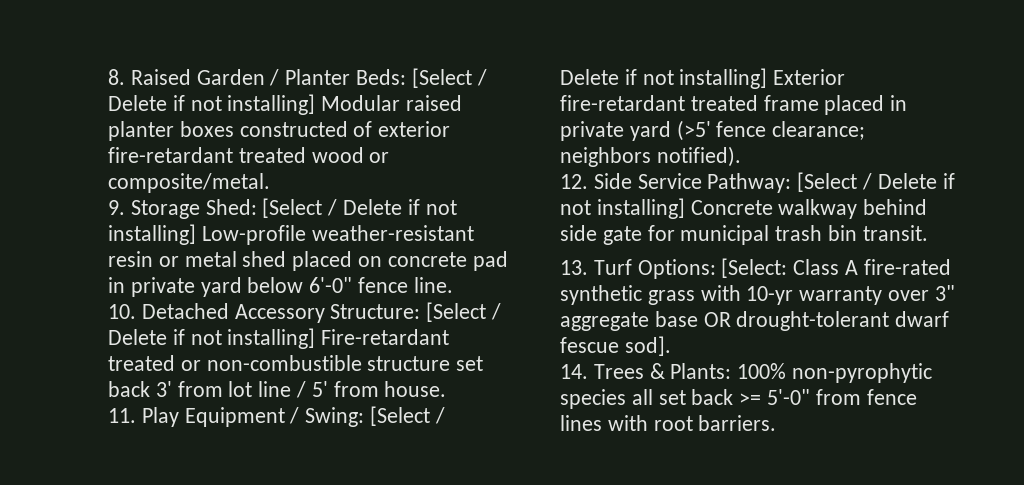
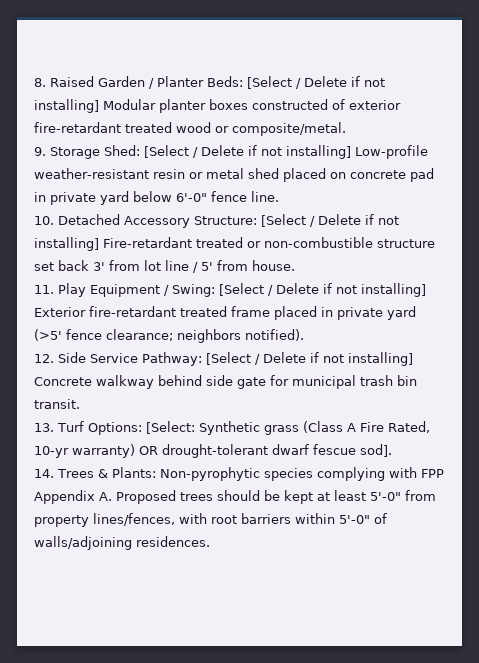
- 8. Raised Garden / Planter Beds: [Select / Delete if not installing] Modular raised planter boxes constructed of exterior fire-retardant treated wood or composite/metal.
+ 8. Raised Garden / Planter Beds: [Select / Delete if not installing] Modular planter boxes constructed of exterior fire-retardant treated wood or composite/metal.
- 13. Turf Options: [Select: Class A fire-rated synthetic grass with 10-yr warranty over 3" aggregate base OR drought-tolerant dwarf fescue sod].
+ 13. Turf Options: [Select: Synthetic grass (Class A Fire Rated, 10-yr warranty) OR drought-tolerant dwarf fescue sod].
- 14. Trees & Plants: 100% non-pyrophytic species all set back >= 5'-0" from fence lines with root barriers.
+ 14. Trees & Plants: Non-pyrophytic species complying with FPP Appendix A. Proposed trees should be kept at least 5'-0" from property lines/fences, with root barriers within 5'-0" of walls/adjoining residences.

